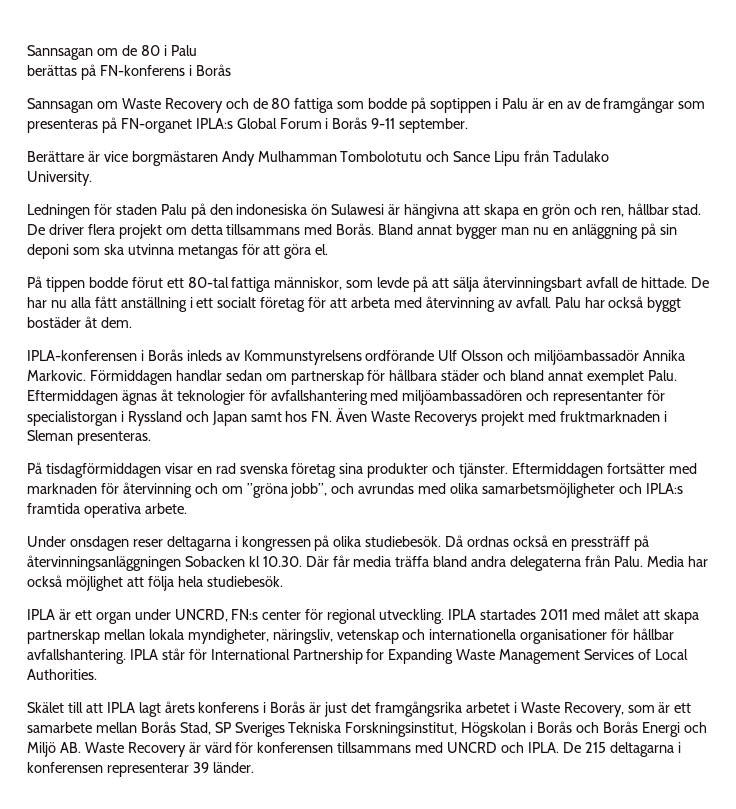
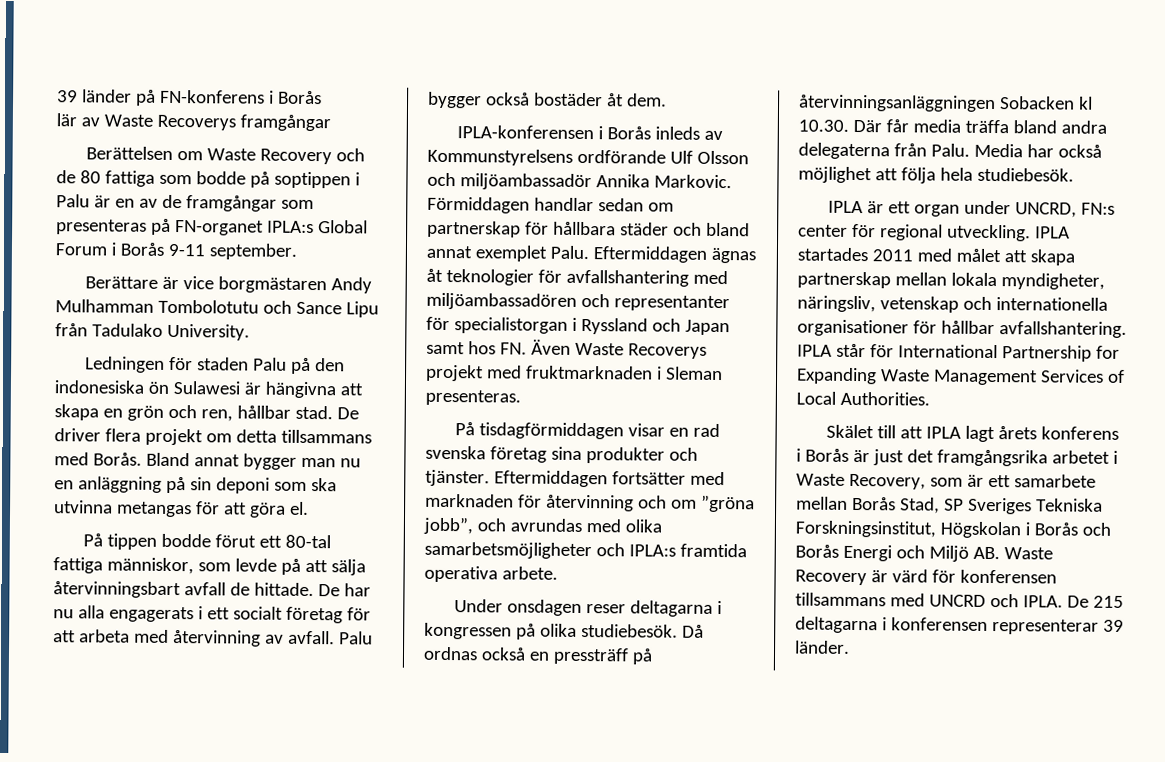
- Sannsagan om de 80 i Palu
- berättas på FN-konferens i Borås
- Sannsagan om Waste Recovery och de 80 fattiga som bodde på soptippen i Palu är en av de framgångar som presenteras på FN-organet IPLA:s Global Forum i Borås 9-11 september.
+ 39 länder på FN-konferens i Borås
+ lär av Waste Recoverys framgångar
+ Berättelsen om Waste Recovery och de 80 fattiga som bodde på soptippen i Palu är en av de framgångar som presenteras på FN-organet IPLA:s Global Forum i Borås 9-11 september.
- Berättare är vice borgmästaren Andy Mulhamman Tombolotutu och Sance Lipu från Tadulako
- University.
+ Berättare är vice borgmästaren Andy Mulhamman Tombolotutu och Sance Lipu från Tadulako University.
- De har nu alla fått anställning i ett socialt företag för att arbeta med återvinning av avfall.
+ De har nu alla engagerats i ett socialt företag för att arbeta med återvinning av avfall.
- Palu har också byggt bostäder åt dem.
+ Palu bygger också bostäder åt dem.

